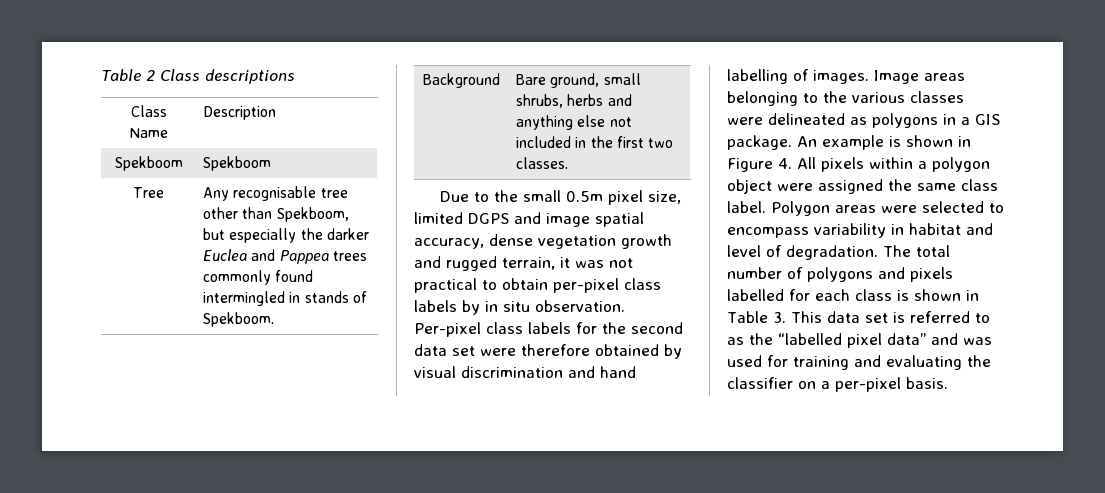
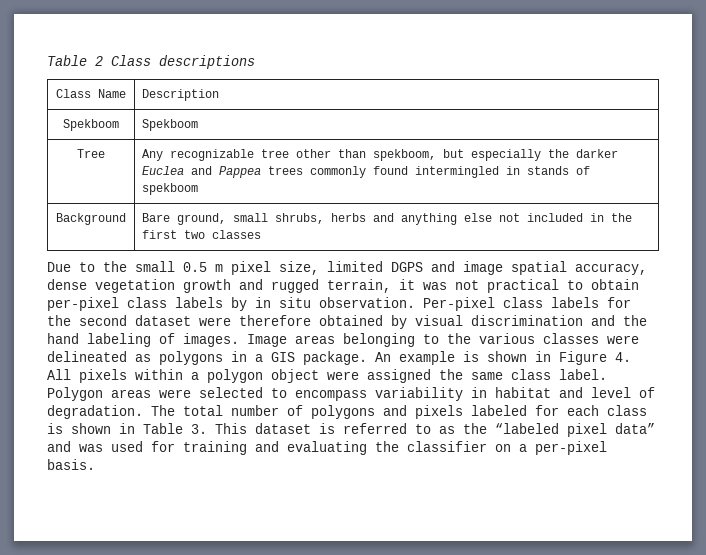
- Tree | Any recognisable tree other than Spekboom, but especially the darker Euclea and Pappea trees commonly found intermingled in stands of Spekboom.
+ Tree | Any recognizable tree other than spekboom, but especially the darker Euclea and Pappea trees commonly found intermingled in stands of spekboom
- Background | Bare ground, small shrubs, herbs and anything else not included in the first two classes.
+ Background | Bare ground, small shrubs, herbs and anything else not included in the first two classes
- Due to the small 0.5m pixel size, limited DGPS and image spatial accuracy, dense vegetation growth and rugged terrain, it was not practical to obtain per-pixel class labels by in situ observation.
+ Due to the small 0.5 m pixel size, limited DGPS and image spatial accuracy, dense vegetation growth and rugged terrain, it was not practical to obtain per-pixel class labels by in situ observation.
- Per-pixel class labels for the second data set were therefore obtained by visual discrimination and hand labelling of images.
+ Per-pixel class labels for the second dataset were therefore obtained by visual discrimination and the hand labeling of images.
- The total number of polygons and pixels labelled for each class is shown in Table 3. This data set is referred to as the “labelled pixel data” and was used for training and evaluating the classifier on a per-pixel basis.
+ The total number of polygons and pixels labeled for each class is shown in Table 3. This dataset is referred to as the “labeled pixel data” and was used for training and evaluating the classifier on a per-pixel basis.

